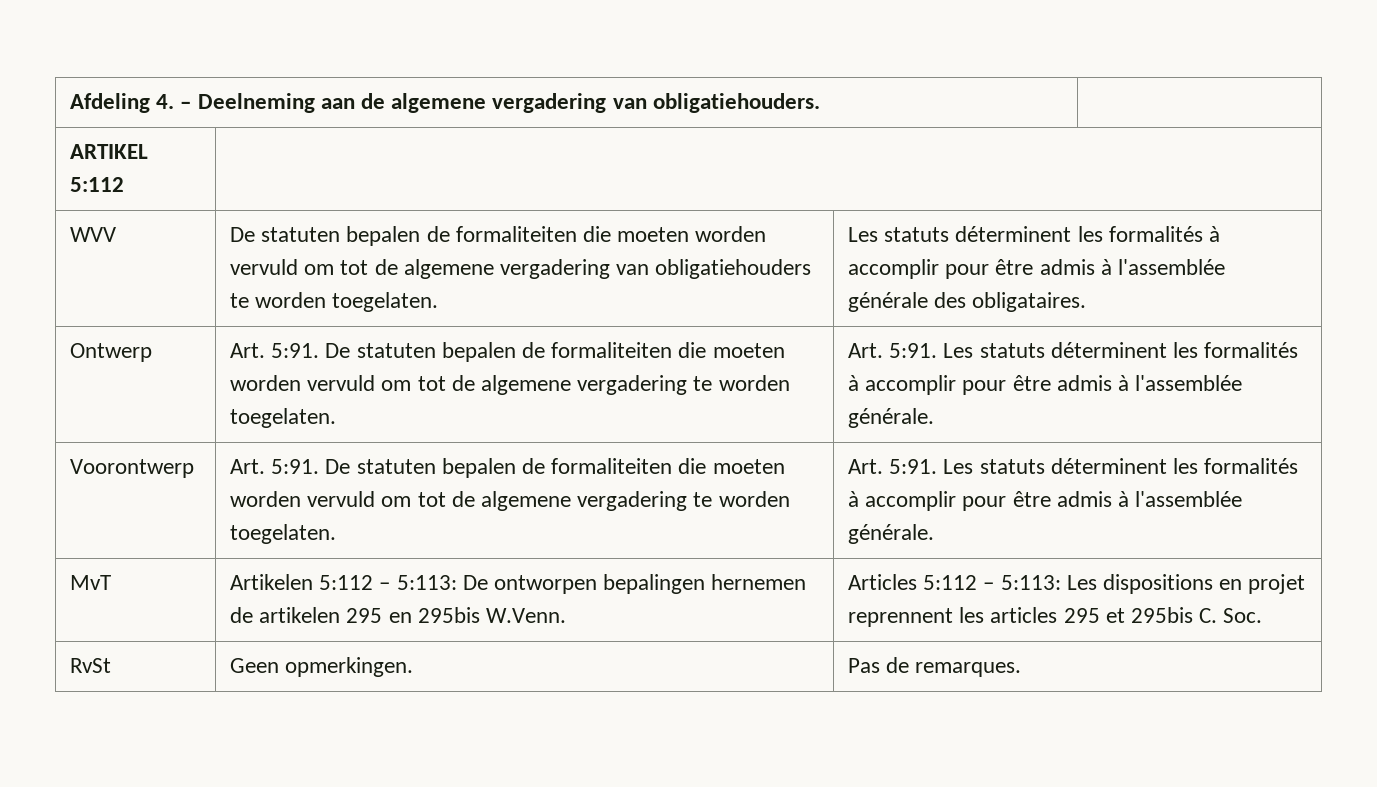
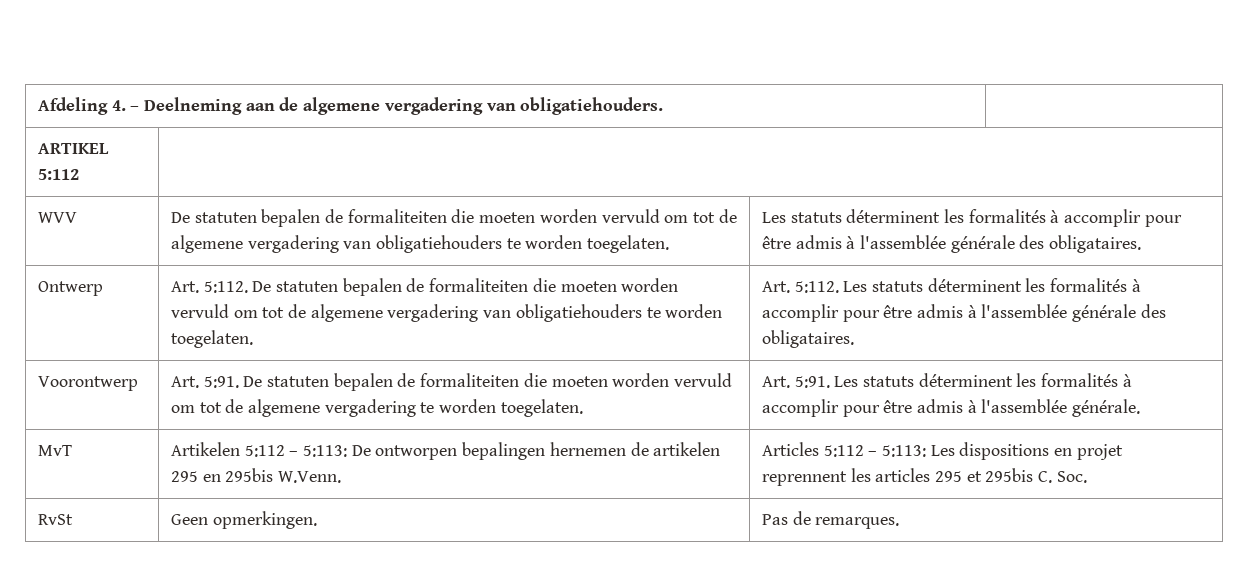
- Ontwerp | Art. 5:91. De statuten bepalen de formaliteiten die moeten worden vervuld om tot de algemene vergadering te worden toegelaten. | Art. 5:91. Les statuts déterminent les formalités à accomplir pour être admis à l'assemblée générale.
+ Ontwerp | Art. 5:112. De statuten bepalen de formaliteiten die moeten worden vervuld om tot de algemene vergadering van obligatiehouders te worden toegelaten. | Art. 5:112. Les statuts déterminent les formalités à accomplir pour être admis à l'assemblée générale des obligataires.

